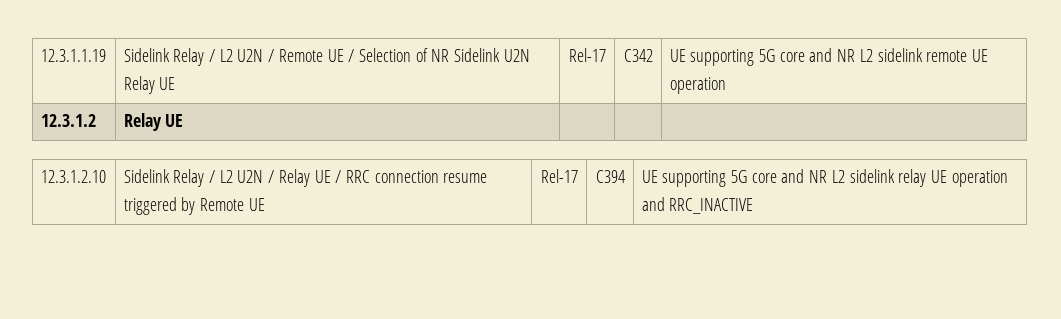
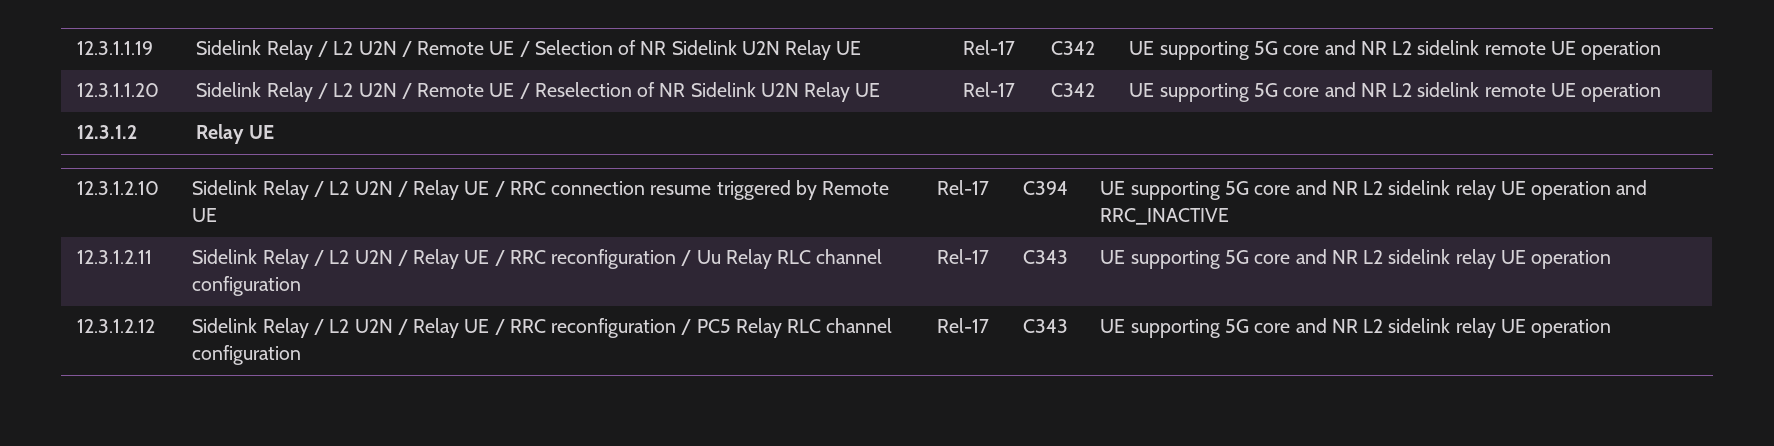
+ 12.3.1.1.20 | Sidelink Relay / L2 U2N / Remote UE / Reselection of NR Sidelink U2N Relay UE | Rel-17 | C342 | UE supporting 5G core and NR L2 sidelink remote UE operation
+ 12.3.1.2.11 | Sidelink Relay / L2 U2N / Relay UE / RRC reconfiguration / Uu Relay RLC channel configuration | Rel-17 | C343 | UE supporting 5G core and NR L2 sidelink relay UE operation
+ 12.3.1.2.12 | Sidelink Relay / L2 U2N / Relay UE / RRC reconfiguration / PC5 Relay RLC channel configuration | Rel-17 | C343 | UE supporting 5G core and NR L2 sidelink relay UE operation

